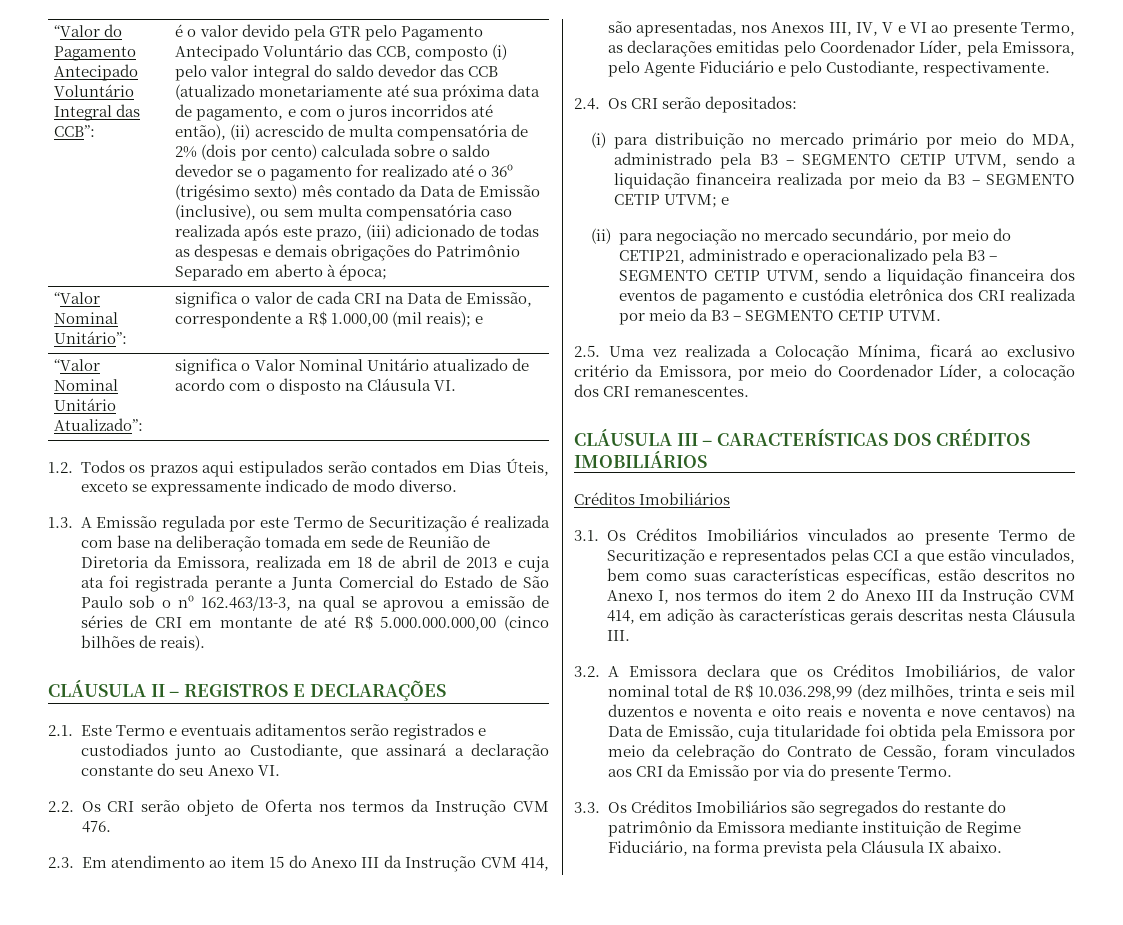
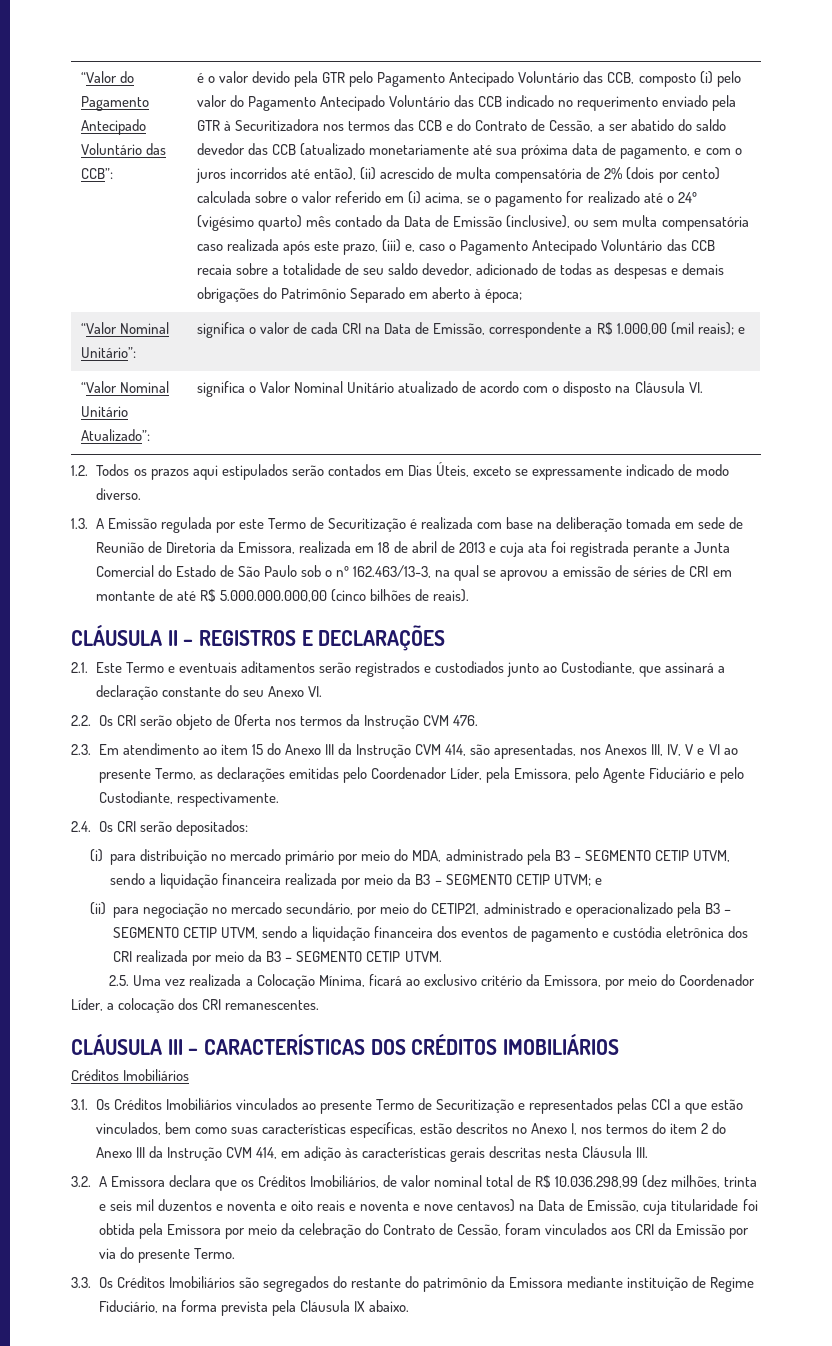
- “Valor do Pagamento Antecipado Voluntário Integral das CCB”:
+ “Valor do Pagamento Antecipado Voluntário das CCB”:
- é o valor devido pela GTR pelo Pagamento Antecipado Voluntário das CCB, composto (i) pelo valor integral do saldo devedor das CCB (atualizado monetariamente até sua próxima data de pagamento, e com o juros incorridos até então), (ii) acrescido de multa compensatória de 2% (dois por cento) calculada sobre o saldo devedor se o pagamento for realizado até o 36º (trigésimo sexto) mês contado da Data de Emissão (inclusive), ou sem multa compensatória caso realizada após este prazo, (iii) adicionado de todas as despesas e demais obrigações do Patrimônio Separado em aberto à época;
+ é o valor devido pela GTR pelo Pagamento Antecipado Voluntário das CCB, composto (i) pelo valor do Pagamento Antecipado Voluntário das CCB indicado no requerimento enviado pela GTR à Securitizadora nos termos das CCB e do Contrato de Cessão, a ser abatido do saldo devedor das CCB (atualizado monetariamente até sua próxima data de pagamento, e com o juros incorridos até então), (ii) acrescido de multa compensatória de 2% (dois por cento) calculada sobre o valor referido em (i) acima, se o pagamento for realizado até o 24º (vigésimo quarto) mês contado da Data de Emissão (inclusive), ou sem multa compensatória caso realizada após este prazo, (iii) e, caso o Pagamento Antecipado Voluntário das CCB recaia sobre a totalidade de seu saldo devedor, adicionado de todas as despesas e demais obrigações do Patrimônio Separado em aberto à época;

